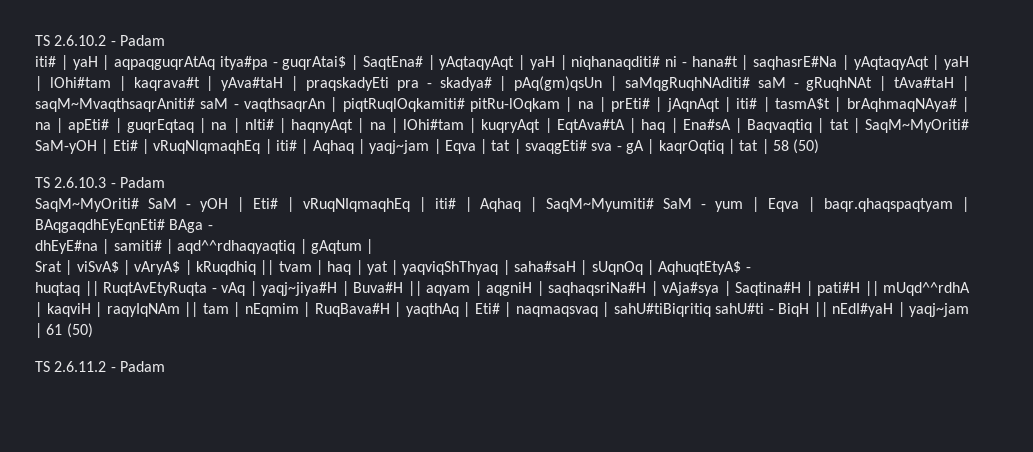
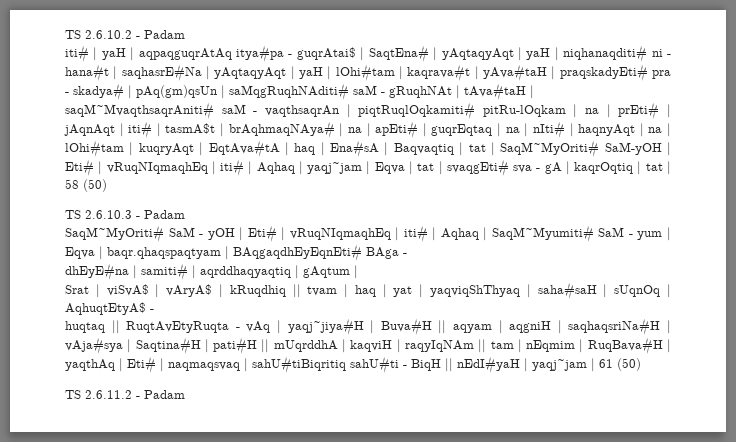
- iti# | yaH | aqpaqguqrAtAq itya#pa - guqrAtai$ | SaqtEna# | yAqtaqyAqt | yaH | niqhanaqditi# ni - hana#t | saqhasrE#Na | yAqtaqyAqt | yaH | lOhi#tam | kaqrava#t | yAva#taH | praqskadyEti pra - skadya# | pAq(gm)qsUn | saMqgRuqhNAditi# saM - gRuqhNAt | tAva#taH | saqM~MvaqthsaqrAniti# saM - vaqthsaqrAn | piqtRuqlOqkamiti# pitRu-lOqkam | na | prEti# | jAqnAqt | iti# | tasmA$t | brAqhmaqNAya# | na | apEti# | guqrEqtaq | na | nIti# | haqnyAqt | na | lOhi#tam | kuqryAqt | EqtAva#tA | haq | Ena#sA | Baqvaqtiq | tat | SaqM~MyOriti# SaM-yOH | Eti# | vRuqNIqmaqhEq | iti# | Aqhaq | yaqj~jam | Eqva | tat | svaqgEti# sva - gA | kaqrOqtiq | tat | 58 (50)
+ iti# | yaH | aqpaqguqrAtAq itya#pa - guqrAtai$ | SaqtEna# | yAqtaqyAqt | yaH | niqhanaqditi# ni - hana#t | saqhasrE#Na | yAqtaqyAqt | yaH | lOhi#tam | kaqrava#t | yAva#taH | praqskadyEti# pra - skadya# | pAq(gm)qsUn | saMqgRuqhNAditi# saM - gRuqhNAt | tAva#taH | saqM~MvaqthsaqrAniti# saM - vaqthsaqrAn | piqtRuqlOqkamiti# pitRu-lOqkam | na | prEti# | jAqnAqt | iti# | tasmA$t | brAqhmaqNAya# | na | apEti# | guqrEqtaq | na | nIti# | haqnyAqt | na | lOhi#tam | kuqryAqt | EqtAva#tA | haq | Ena#sA | Baqvaqtiq | tat | SaqM~MyOriti# SaM-yOH | Eti# | vRuqNIqmaqhEq | iti# | Aqhaq | yaqj~jam | Eqva | tat | svaqgEti# sva - gA | kaqrOqtiq | tat | 58 (50)
- dhEyE#na | samiti# | aqd^^rdhaqyaqtiq | gAqtum |
+ dhEyE#na | samiti# | aqrddhaqyaqtiq | gAqtum |
- huqtaq || RuqtAvEtyRuqta - vAq | yaqj~jiya#H | Buva#H || aqyam | aqgniH | saqhaqsriNa#H | vAja#sya | Saqtina#H | pati#H || mUqd^^rdhA | kaqviH | raqyIqNAm || tam | nEqmim | RuqBava#H | yaqthAq | Eti# | naqmaqsvaq | sahU#tiBiqritiq sahU#ti - BiqH || nEdI#yaH | yaqj~jam | 61 (50)
+ huqtaq || RuqtAvEtyRuqta - vAq | yaqj~jiya#H | Buva#H || aqyam | aqgniH | saqhaqsriNa#H | vAja#sya | Saqtina#H | pati#H || mUqrddhA | kaqviH | raqyIqNAm || tam | nEqmim | RuqBava#H | yaqthAq | Eti# | naqmaqsvaq | sahU#tiBiqritiq sahU#ti - BiqH || nEdI#yaH | yaqj~jam | 61 (50)

